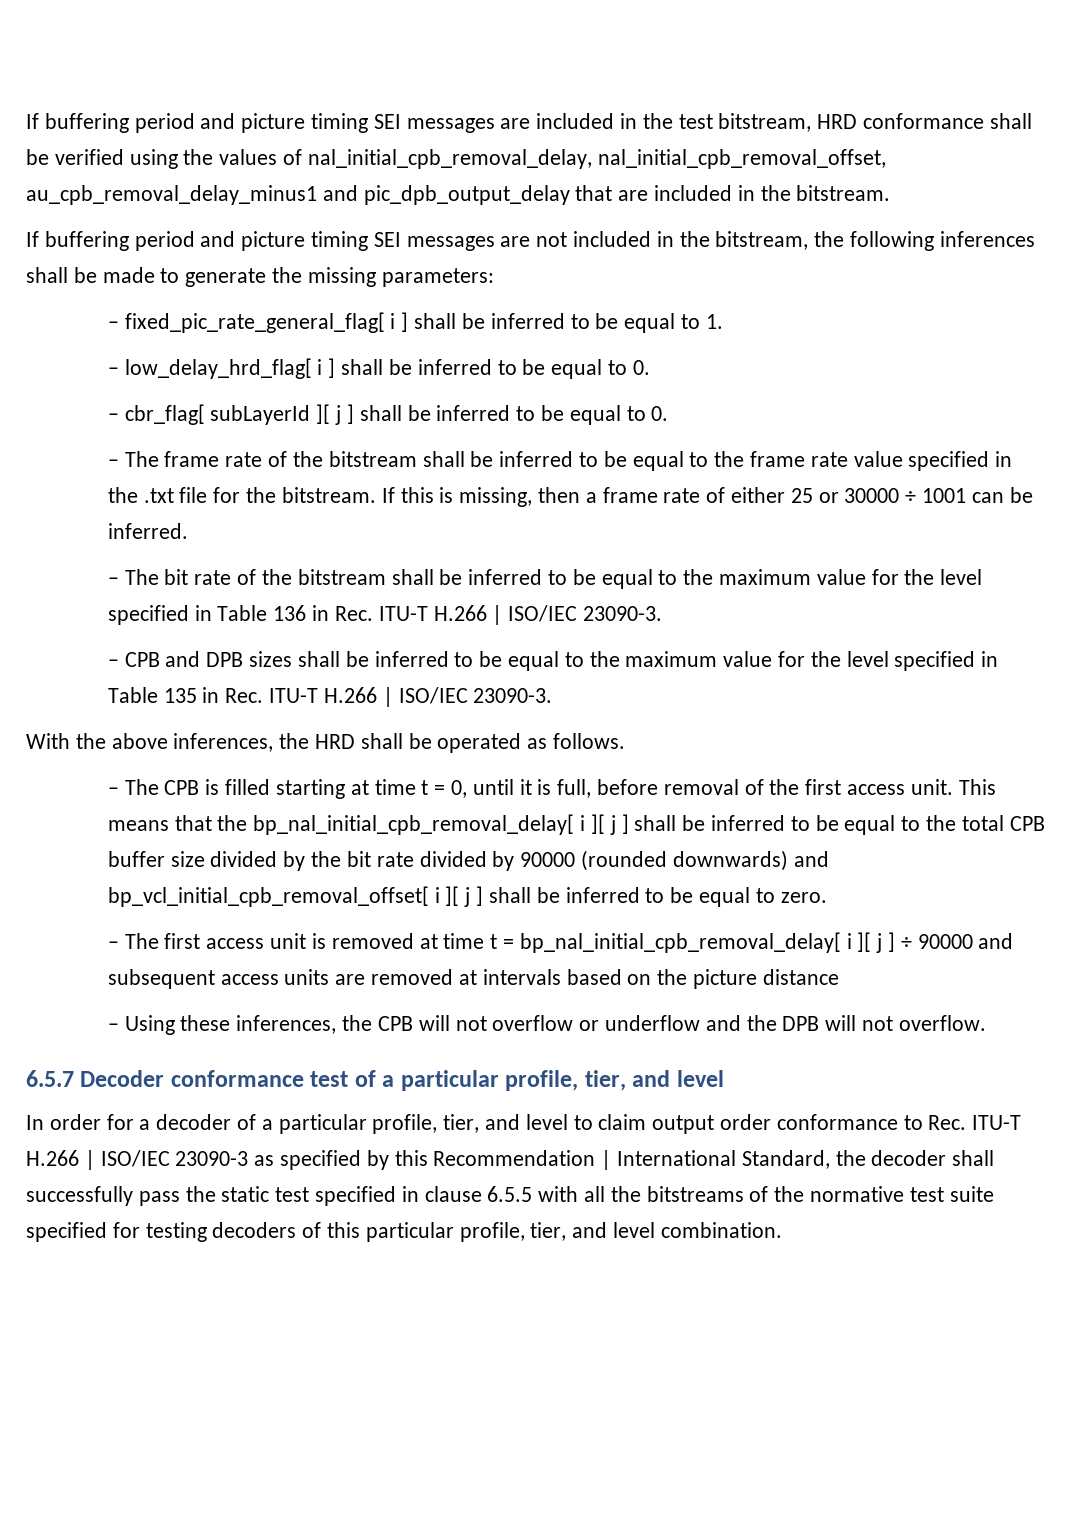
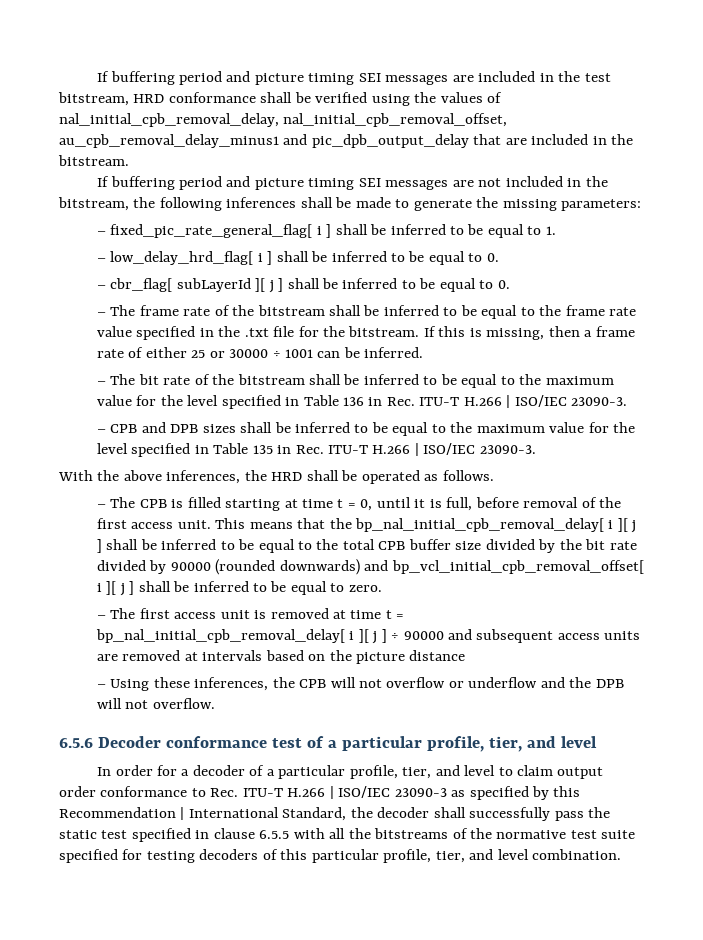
- 6.5.7 Decoder conformance test of a particular profile, tier, and level
+ 6.5.6 Decoder conformance test of a particular profile, tier, and level

